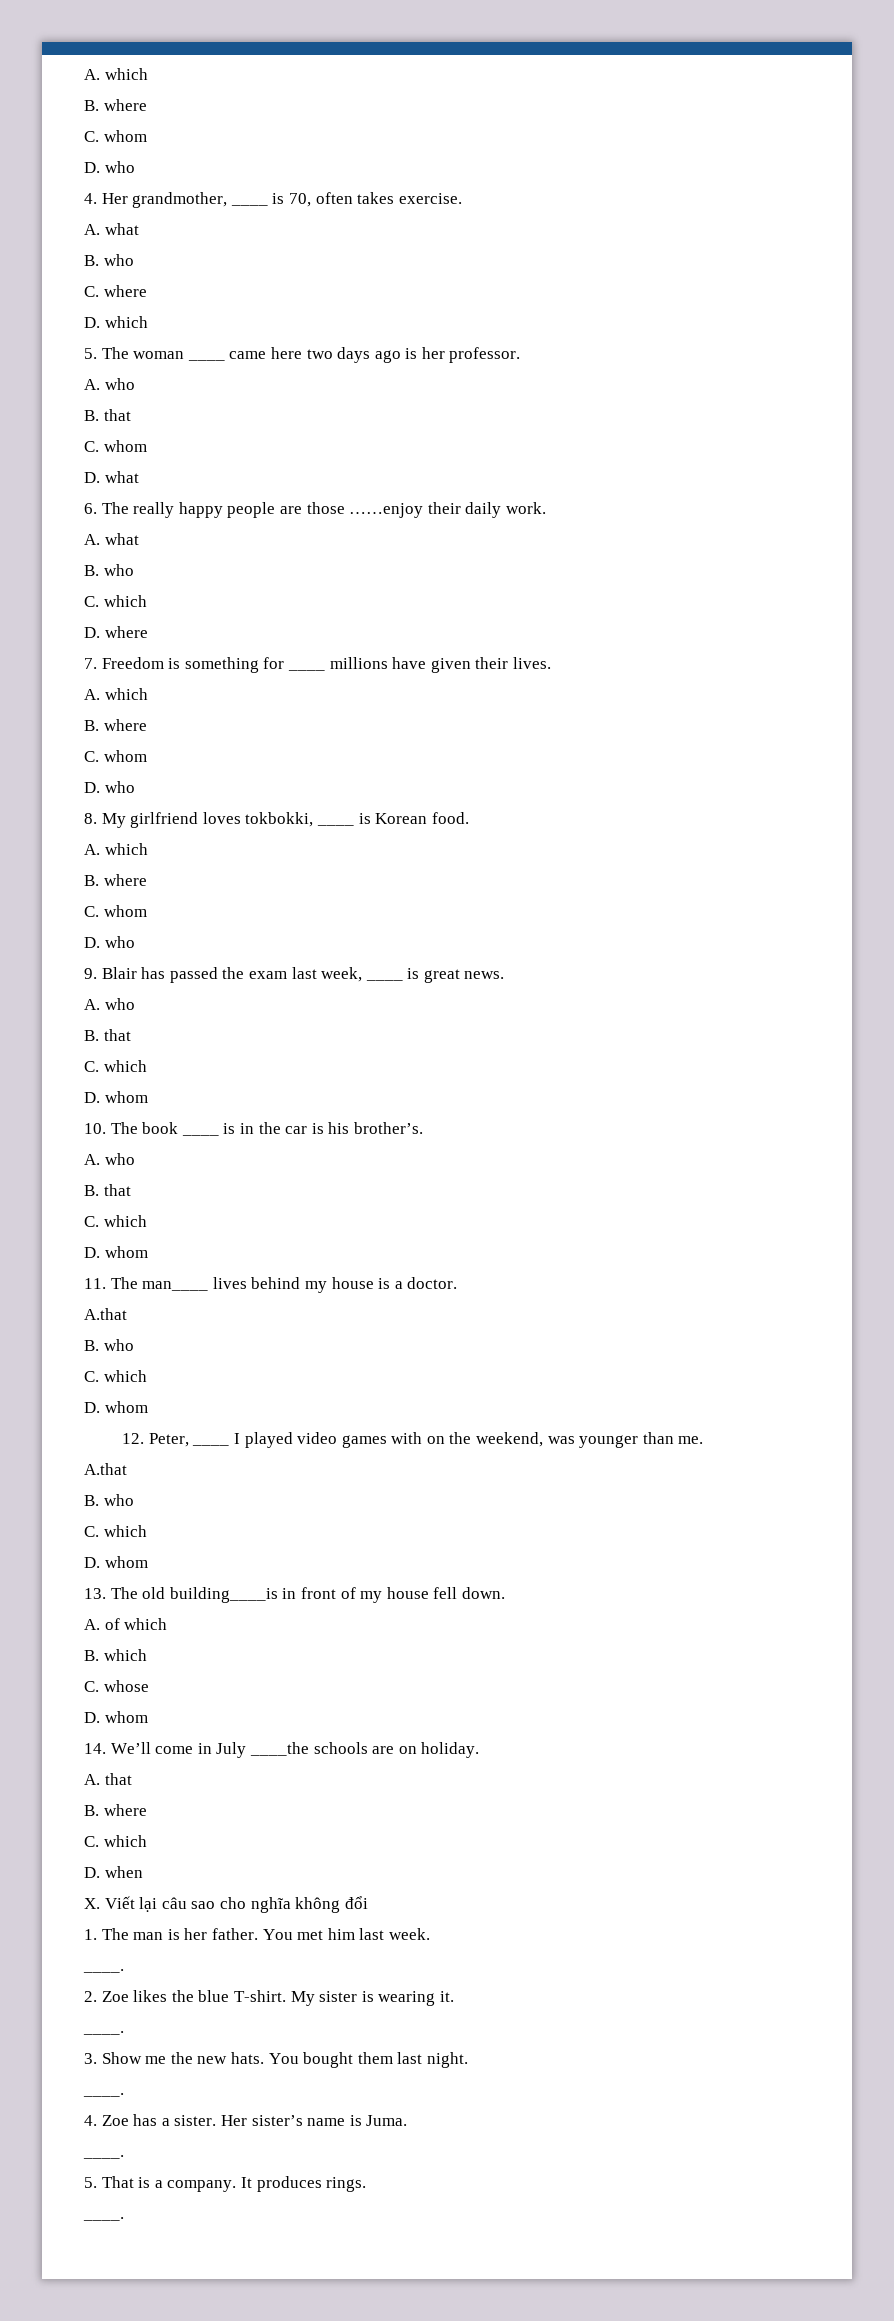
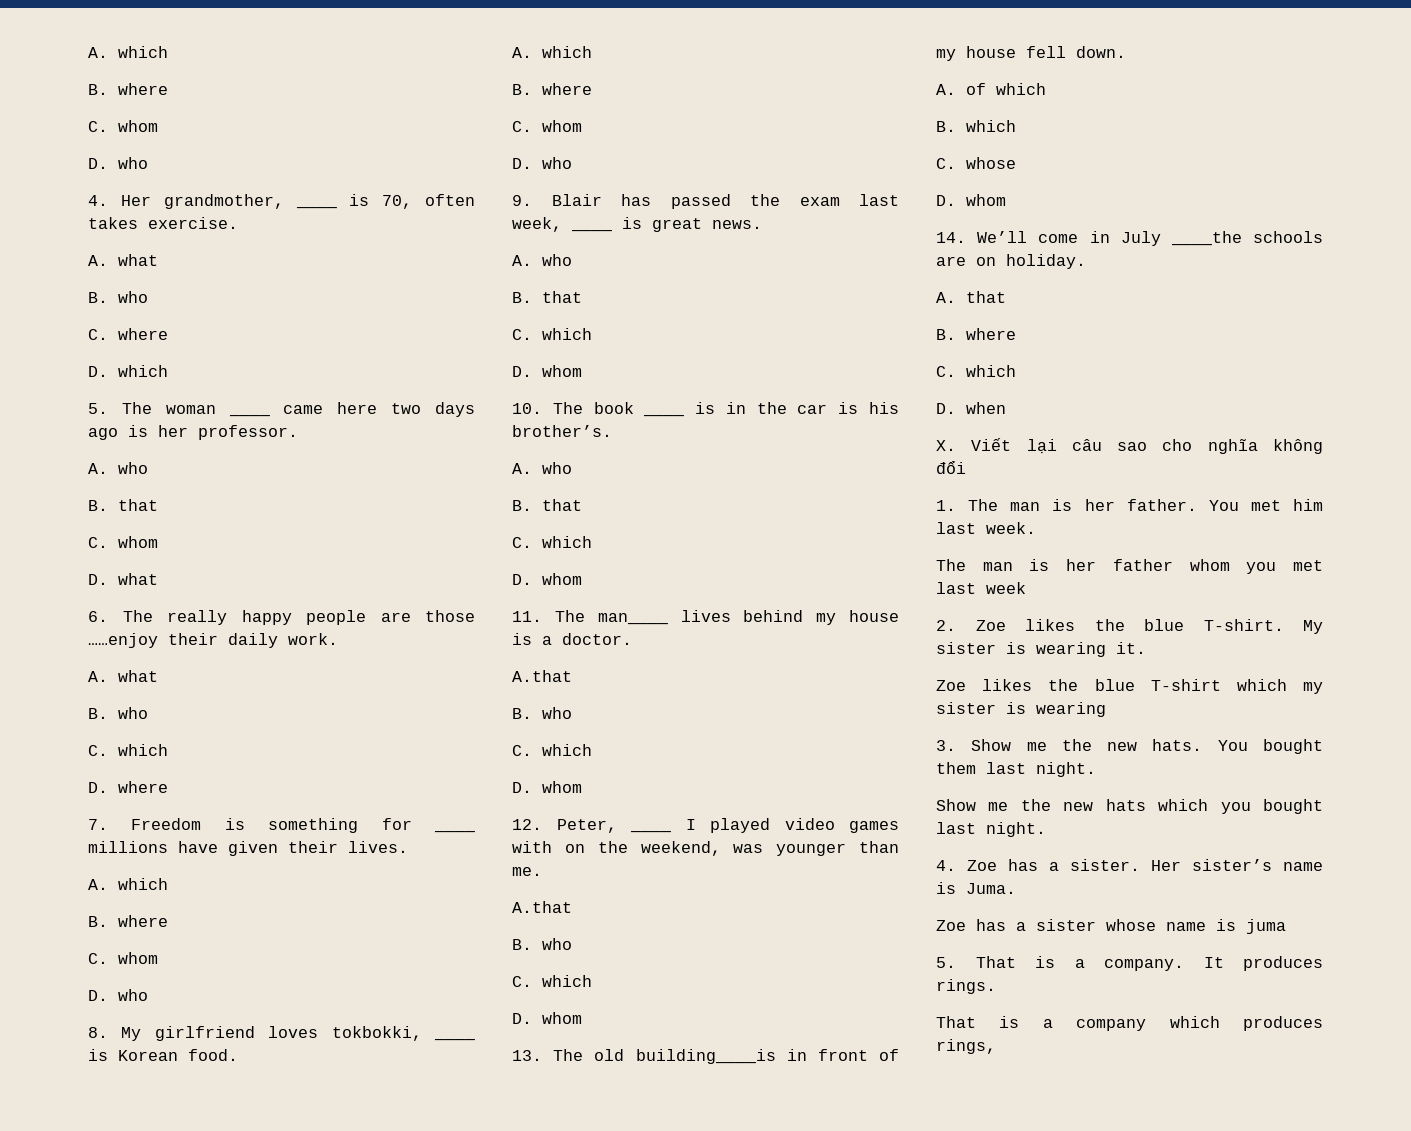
  You met him last week.
- ____.
+ The man is her father whom you met last week
  My sister is wearing it.
- ____.
+ Zoe likes the blue T-shirt which my sister is wearing
  You bought them last night.
- ____.
+ Show me the new hats which you bought last night.
  Her sister’s name is Juma.
- ____.
+ Zoe has a sister whose name is juma
  It produces rings.
- ____.
+ That is a company which produces rings,

